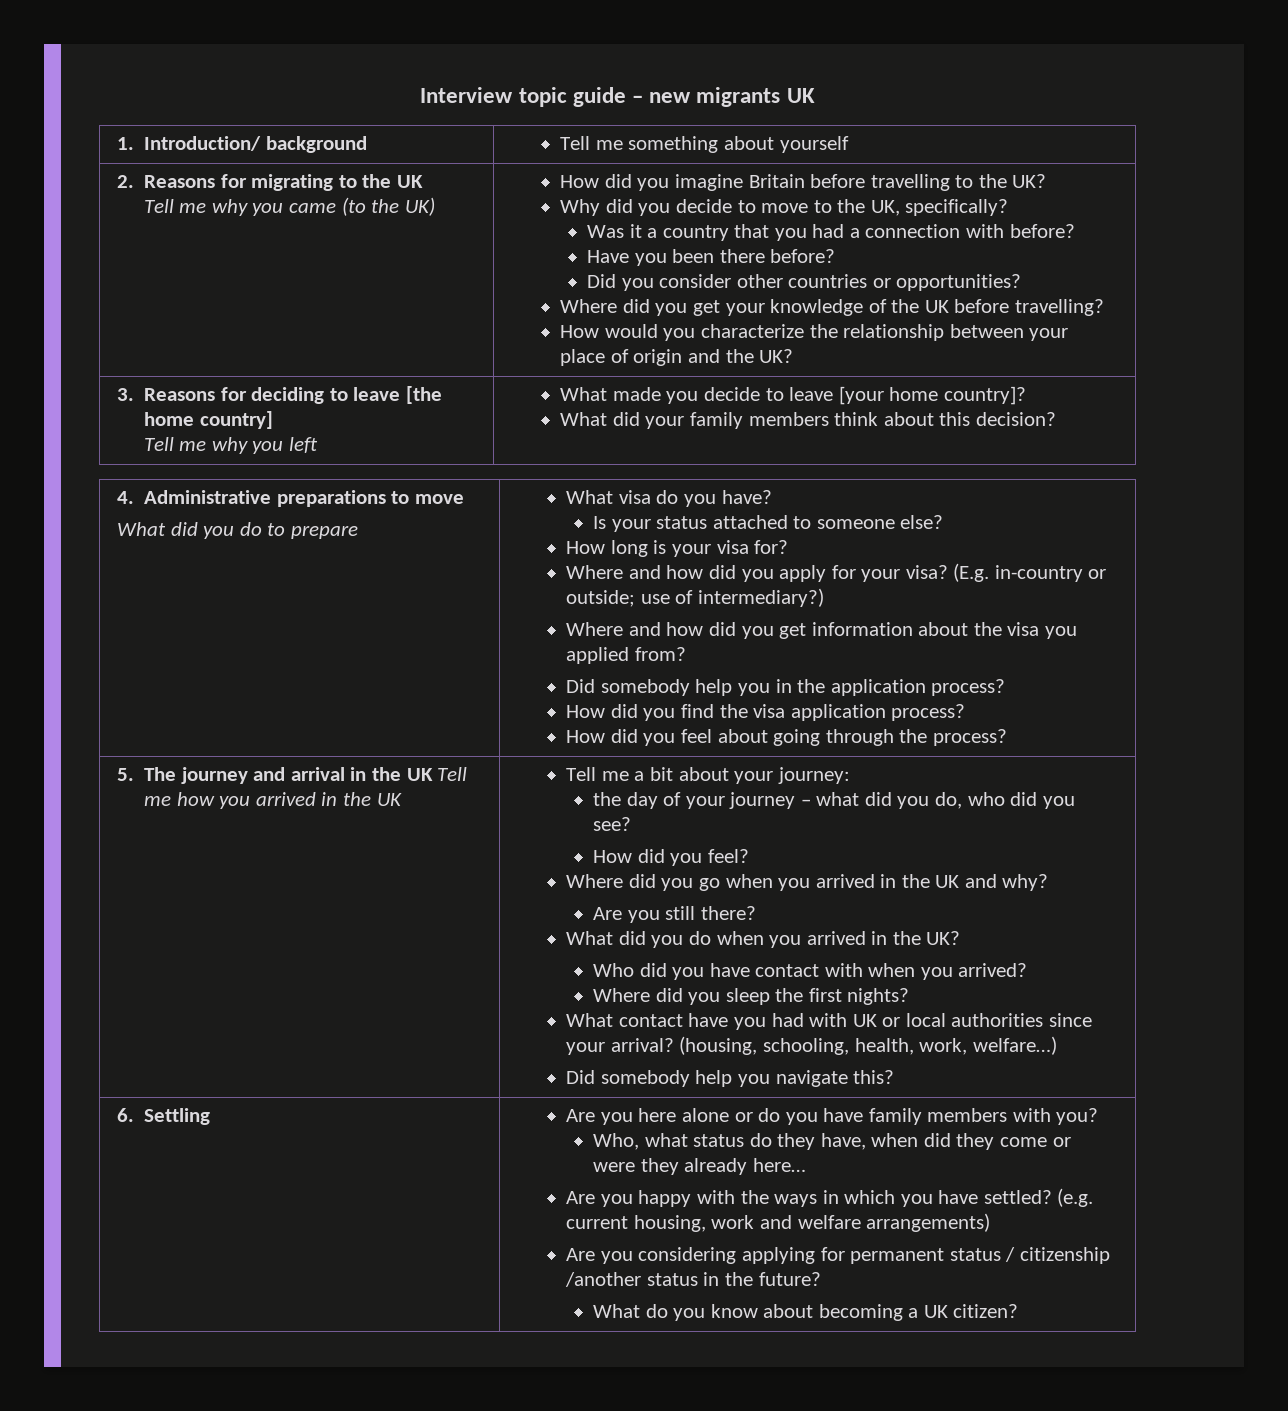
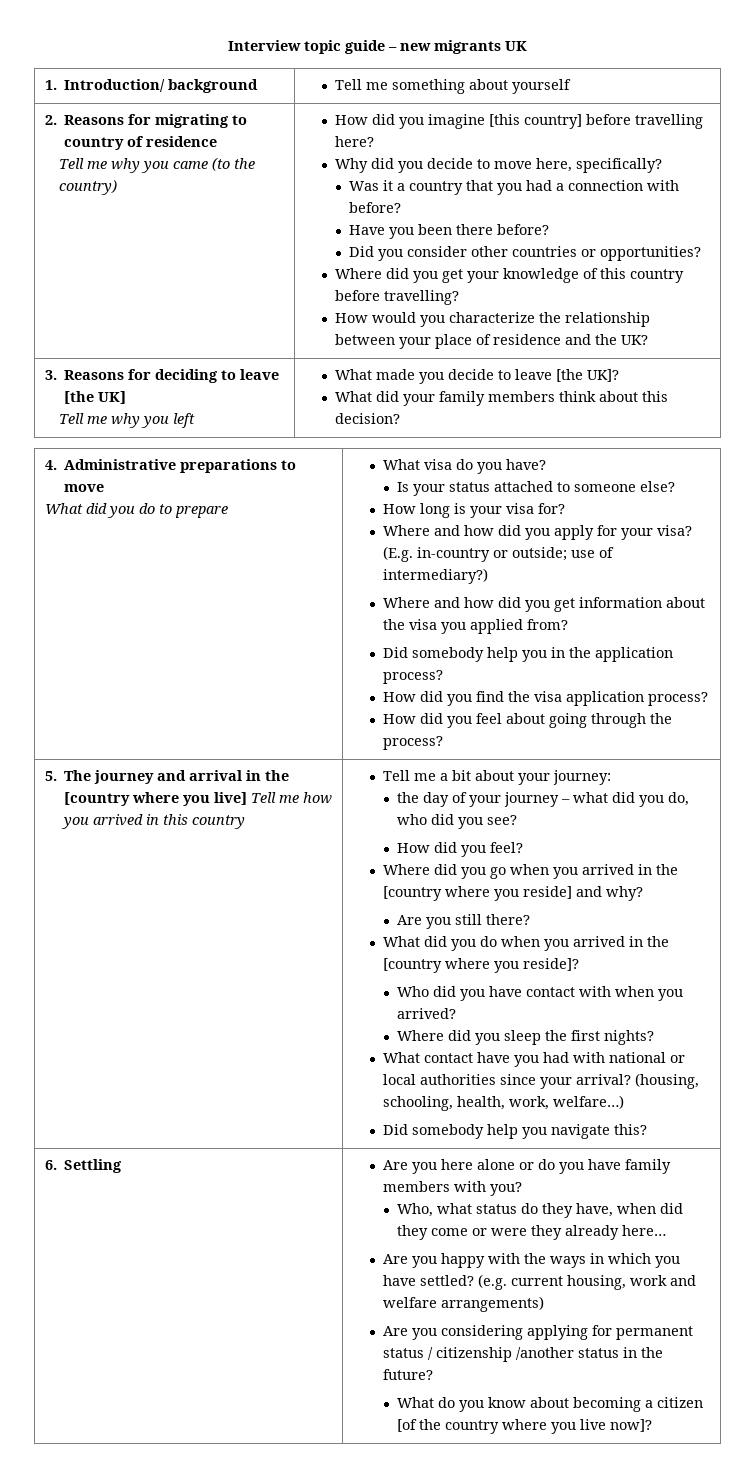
- 2. Reasons for migrating to the UK
+ 2. Reasons for migrating to country of residence
- Tell me why you came (to the UK)
+ Tell me why you came (to the country)
- How did you imagine Britain before travelling to the UK?
+ How did you imagine [this country] before travelling here?
- Why did you decide to move to the UK, specifically?
+ Why did you decide to move here, specifically?
- Where did you get your knowledge of the UK before travelling?
+ Where did you get your knowledge of this country before travelling?
- How would you characterize the relationship between your place of origin and the UK?
+ How would you characterize the relationship between your place of residence and the UK?
- 3. Reasons for deciding to leave [the home country]
- Tell me why you left | What made you decide to leave [your home country]?
+ 3. Reasons for deciding to leave [the UK]
+ Tell me why you left | What made you decide to leave [the UK]?
- 5. The journey and arrival in the UK Tell me how you arrived in the UK
+ 5. The journey and arrival in the [country where you live] Tell me how you arrived in this country
- Where did you go when you arrived in the UK and why?
+ Where did you go when you arrived in the [country where you reside] and why?
- What did you do when you arrived in the UK?
+ What did you do when you arrived in the [country where you reside]?
- What contact have you had with UK or local authorities since your arrival?
+ What contact have you had with national or local authorities since your arrival?
- What do you know about becoming a UK citizen?
+ What do you know about becoming a citizen [of the country where you live now]?

